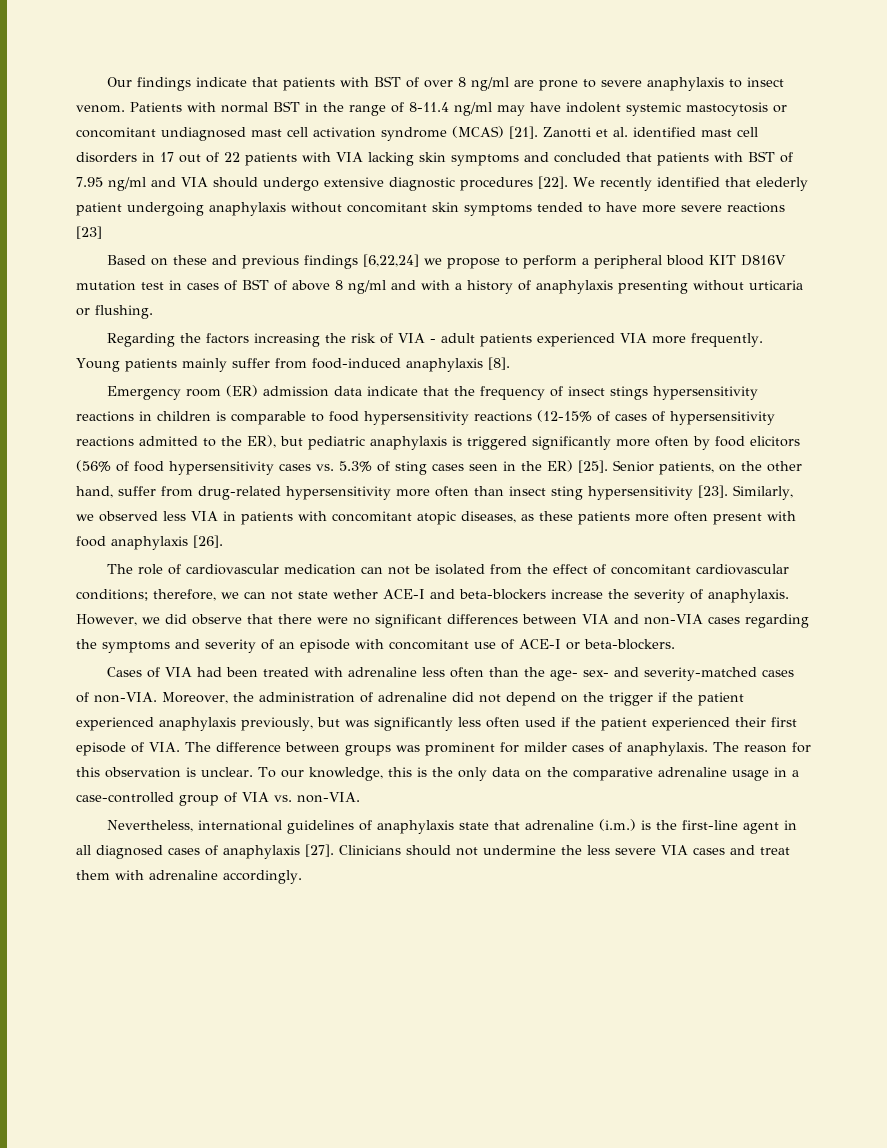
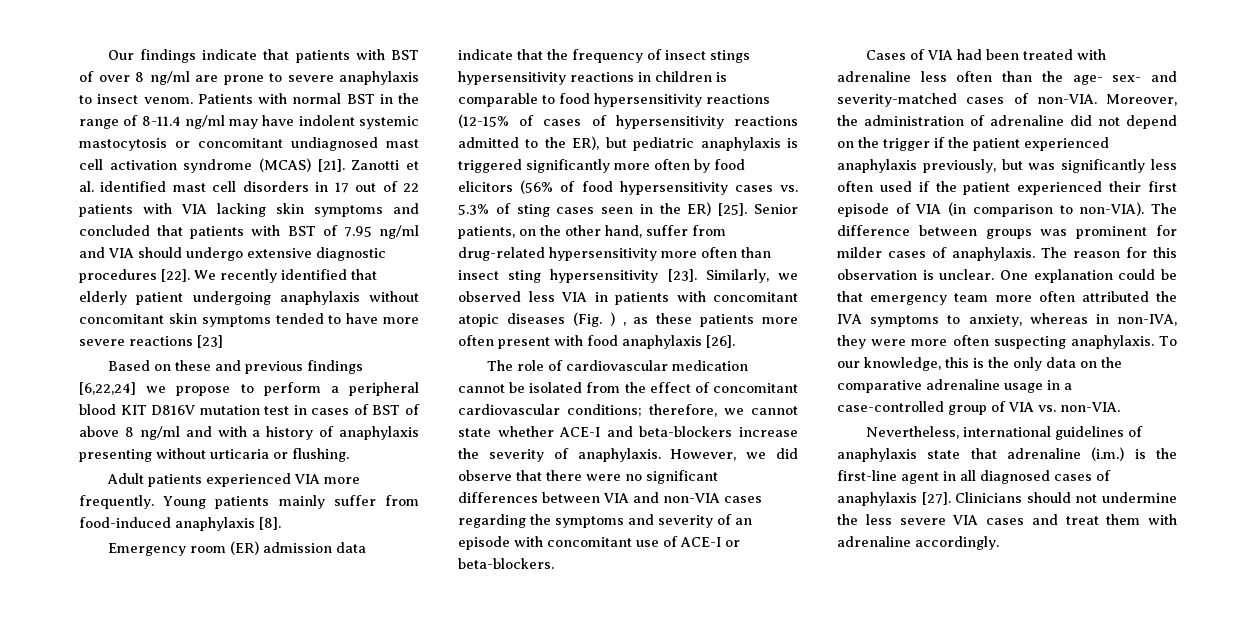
- We recently identified that elederly patient undergoing anaphylaxis without concomitant skin symptoms tended to have more severe reactions [23]
+ We recently identified that elderly patient undergoing anaphylaxis without concomitant skin symptoms tended to have more severe reactions [23]
- Regarding the factors increasing the risk of VIA - adult patients experienced VIA more frequently.
+ Adult patients experienced VIA more frequently.
- Similarly, we observed less VIA in patients with concomitant atopic diseases, as these patients more often present with food anaphylaxis [26].
+ Similarly, we observed less VIA in patients with concomitant atopic diseases (Fig. ) , as these patients more often present with food anaphylaxis [26].
- The role of cardiovascular medication can not be isolated from the effect of concomitant cardiovascular conditions; therefore, we can not state wether ACE-I and beta-blockers increase the severity of anaphylaxis.
+ The role of cardiovascular medication cannot be isolated from the effect of concomitant cardiovascular conditions; therefore, we cannot state whether ACE-I and beta-blockers increase the severity of anaphylaxis.
- Moreover, the administration of adrenaline did not depend on the trigger if the patient experienced anaphylaxis previously, but was significantly less often used if the patient experienced their first episode of VIA. The difference between groups was prominent for milder cases of anaphylaxis.
+ Moreover, the administration of adrenaline did not depend on the trigger if the patient experienced anaphylaxis previously, but was significantly less often used if the patient experienced their first episode of VIA (in comparison to non-VIA). The difference between groups was prominent for milder cases of anaphylaxis.
+ One explanation could be that emergency team more often attributed the IVA symptoms to anxiety, whereas in non-IVA, they were more often suspecting anaphylaxis.

